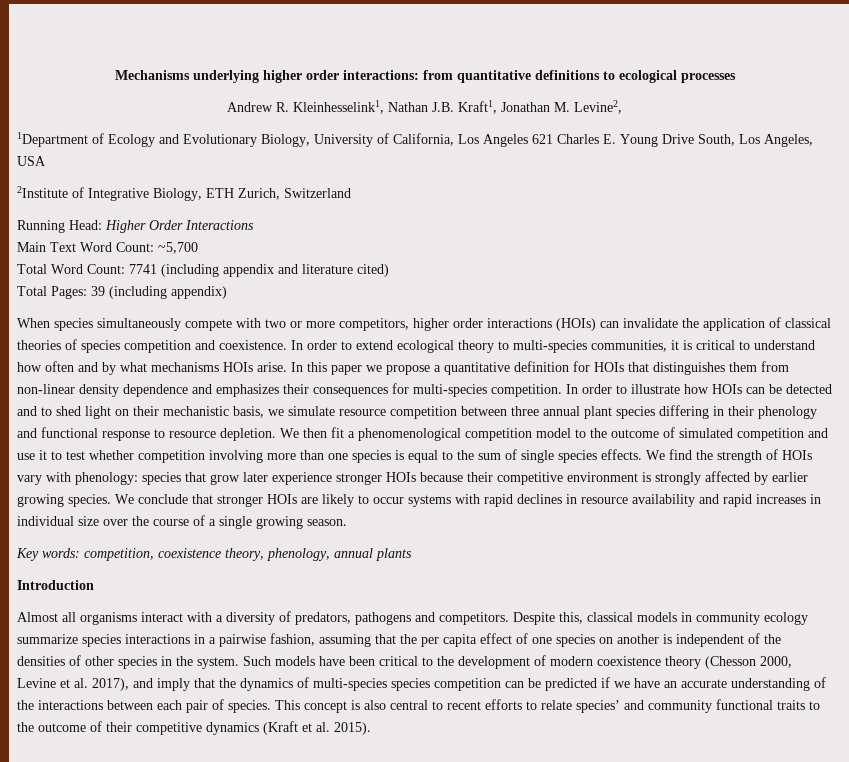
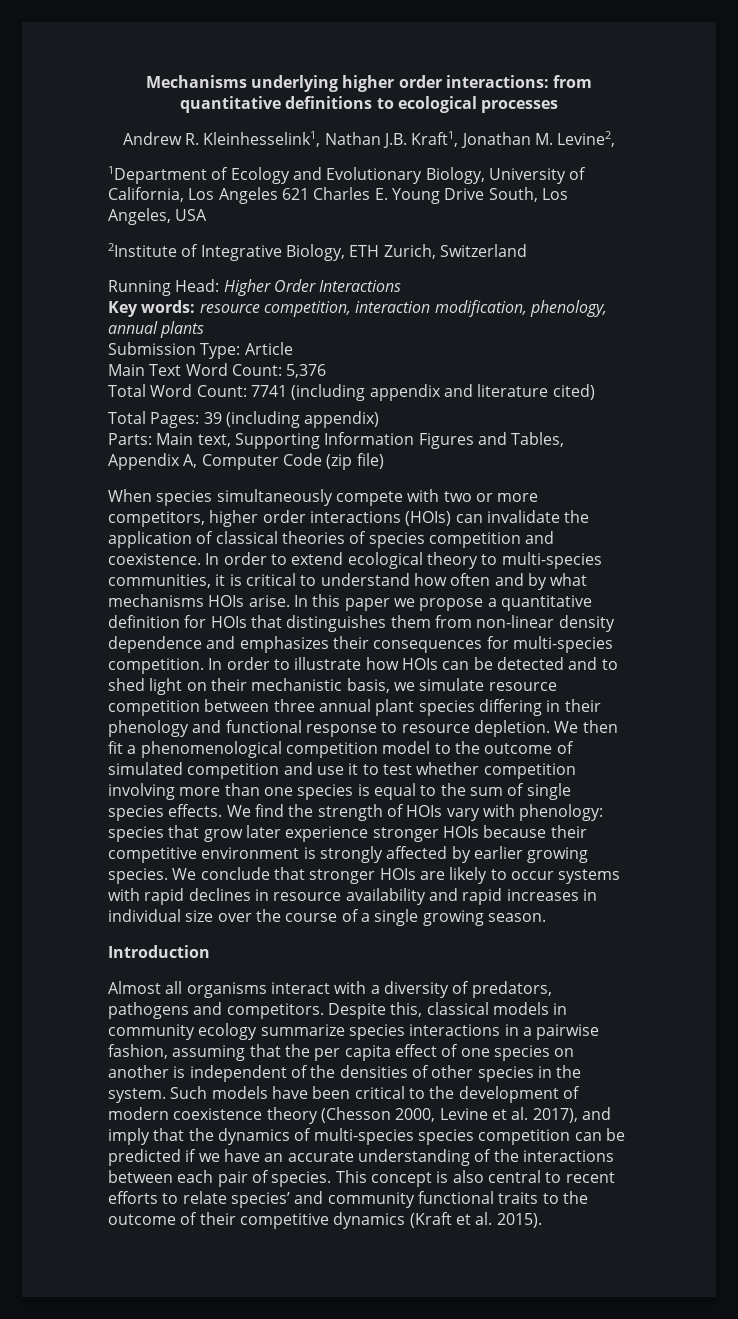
+ Key words: resource competition, interaction modification, phenology, annual plants
+ Submission Type: Article
- Main Text Word Count: ~5,700
+ Main Text Word Count: 5,376
+ Parts: Main text, Supporting Information Figures and Tables, Appendix A, Computer Code (zip file)
- Key words: competition, coexistence theory, phenology, annual plants

